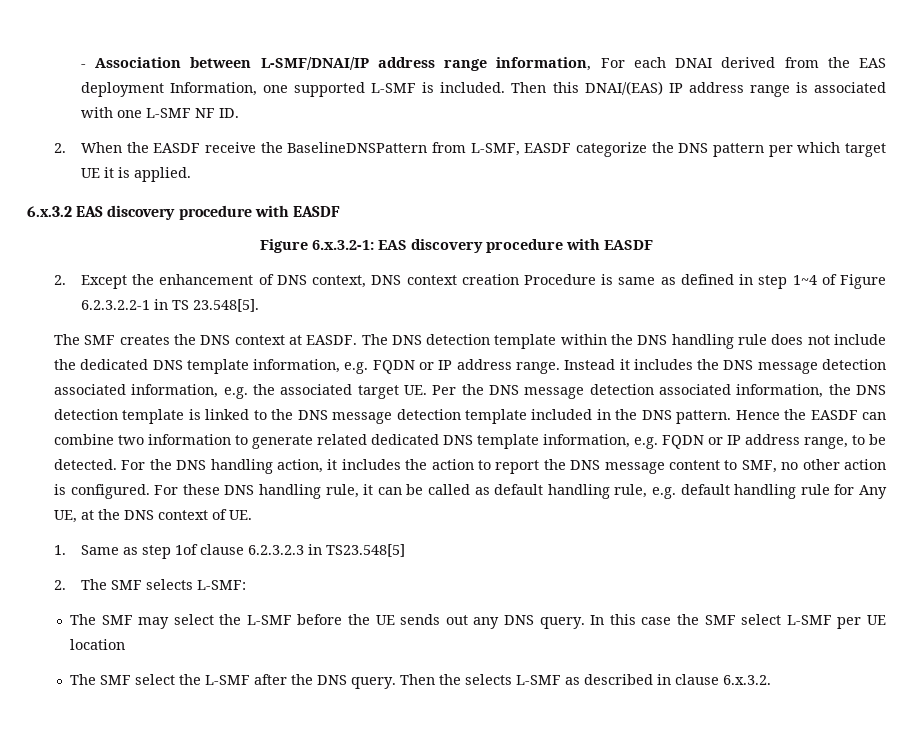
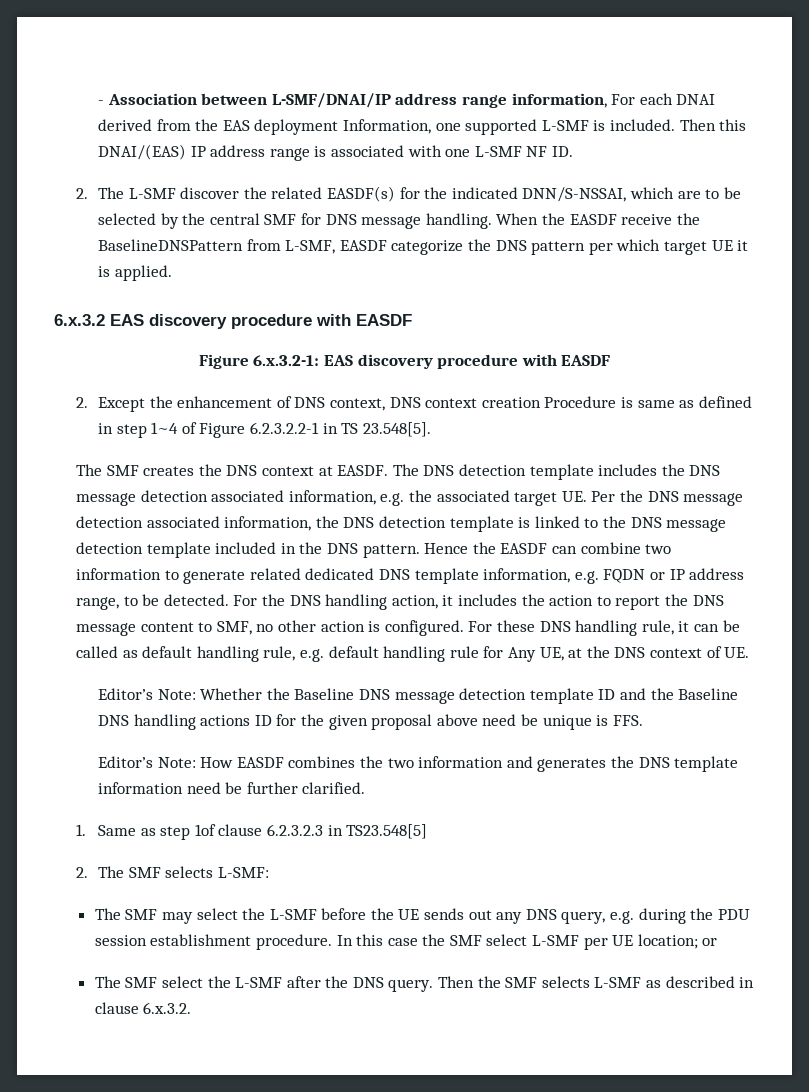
- 2. When the EASDF receive the BaselineDNSPattern from L-SMF, EASDF categorize the DNS pattern per which target UE it is applied.
+ 2. The L-SMF discover the related EASDF(s) for the indicated DNN/S-NSSAI, which are to be selected by the central SMF for DNS message handling. When the EASDF receive the BaselineDNSPattern from L-SMF, EASDF categorize the DNS pattern per which target UE it is applied.
- The DNS detection template within the DNS handling rule does not include the dedicated DNS template information, e.g. FQDN or IP address range. Instead it includes the DNS message detection associated information, e.g. the associated target UE. Per the DNS message detection associated information, the DNS detection template is linked to the DNS message detection template included in the DNS pattern.
+ The DNS detection template includes the DNS message detection associated information, e.g. the associated target UE. Per the DNS message detection associated information, the DNS detection template is linked to the DNS message detection template included in the DNS pattern.
+ Editor’s Note: Whether the Baseline DNS message detection template ID and the Baseline DNS handling actions ID for the given proposal above need be unique is FFS.
+ Editor’s Note: How EASDF combines the two information and generates the DNS template information need be further clarified.
- The SMF may select the L-SMF before the UE sends out any DNS query.
+ The SMF may select the L-SMF before the UE sends out any DNS query, e.g. during the PDU session establishment procedure.
- In this case the SMF select L-SMF per UE location
+ In this case the SMF select L-SMF per UE location; or
- Then the selects L-SMF as described in clause 6.x.3.2.
+ Then the SMF selects L-SMF as described in clause 6.x.3.2.

